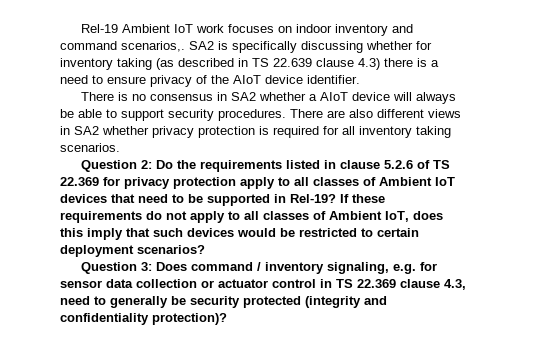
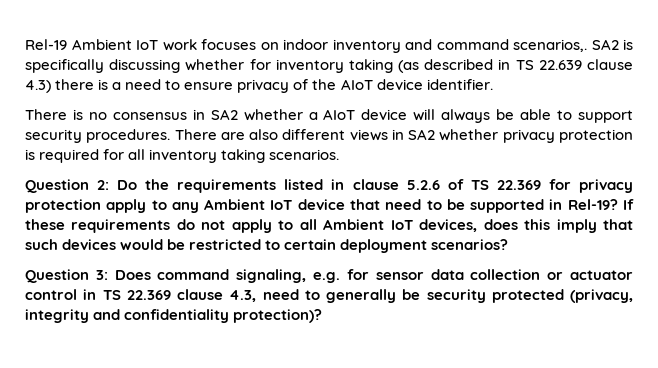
- Question 2: Do the requirements listed in clause 5.2.6 of TS 22.369 for privacy protection apply to all classes of Ambient IoT devices that need to be supported in Rel-19?
+ Question 2: Do the requirements listed in clause 5.2.6 of TS 22.369 for privacy protection apply to any Ambient IoT device that need to be supported in Rel-19?
- If these requirements do not apply to all classes of Ambient IoT, does this imply that such devices would be restricted to certain deployment scenarios?
+ If these requirements do not apply to all Ambient IoT devices, does this imply that such devices would be restricted to certain deployment scenarios?
- Question 3: Does command / inventory signaling, e.g. for sensor data collection or actuator control in TS 22.369 clause 4.3, need to generally be security protected (integrity and confidentiality protection)?
+ Question 3: Does command signaling, e.g. for sensor data collection or actuator control in TS 22.369 clause 4.3, need to generally be security protected (privacy, integrity and confidentiality protection)?

